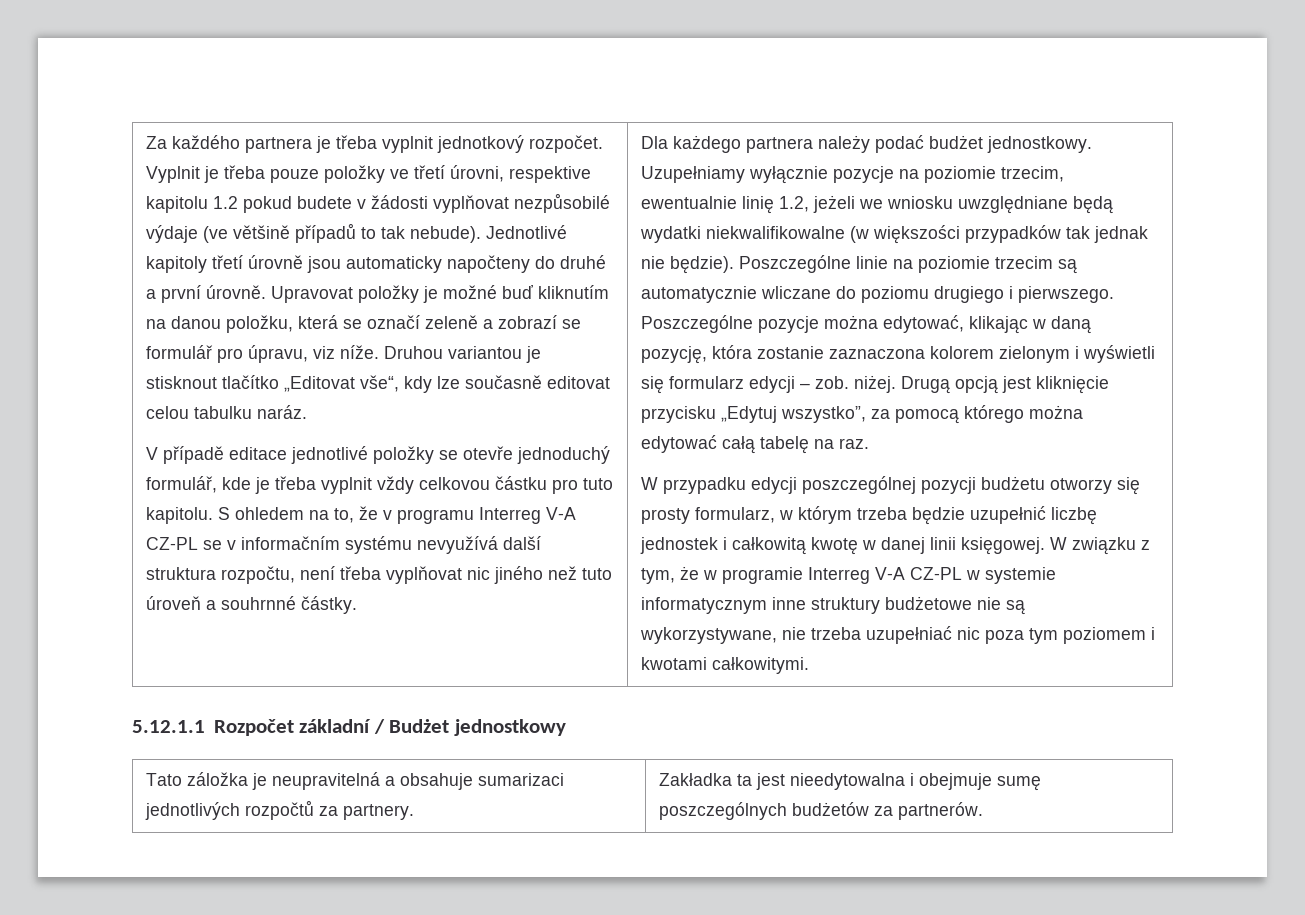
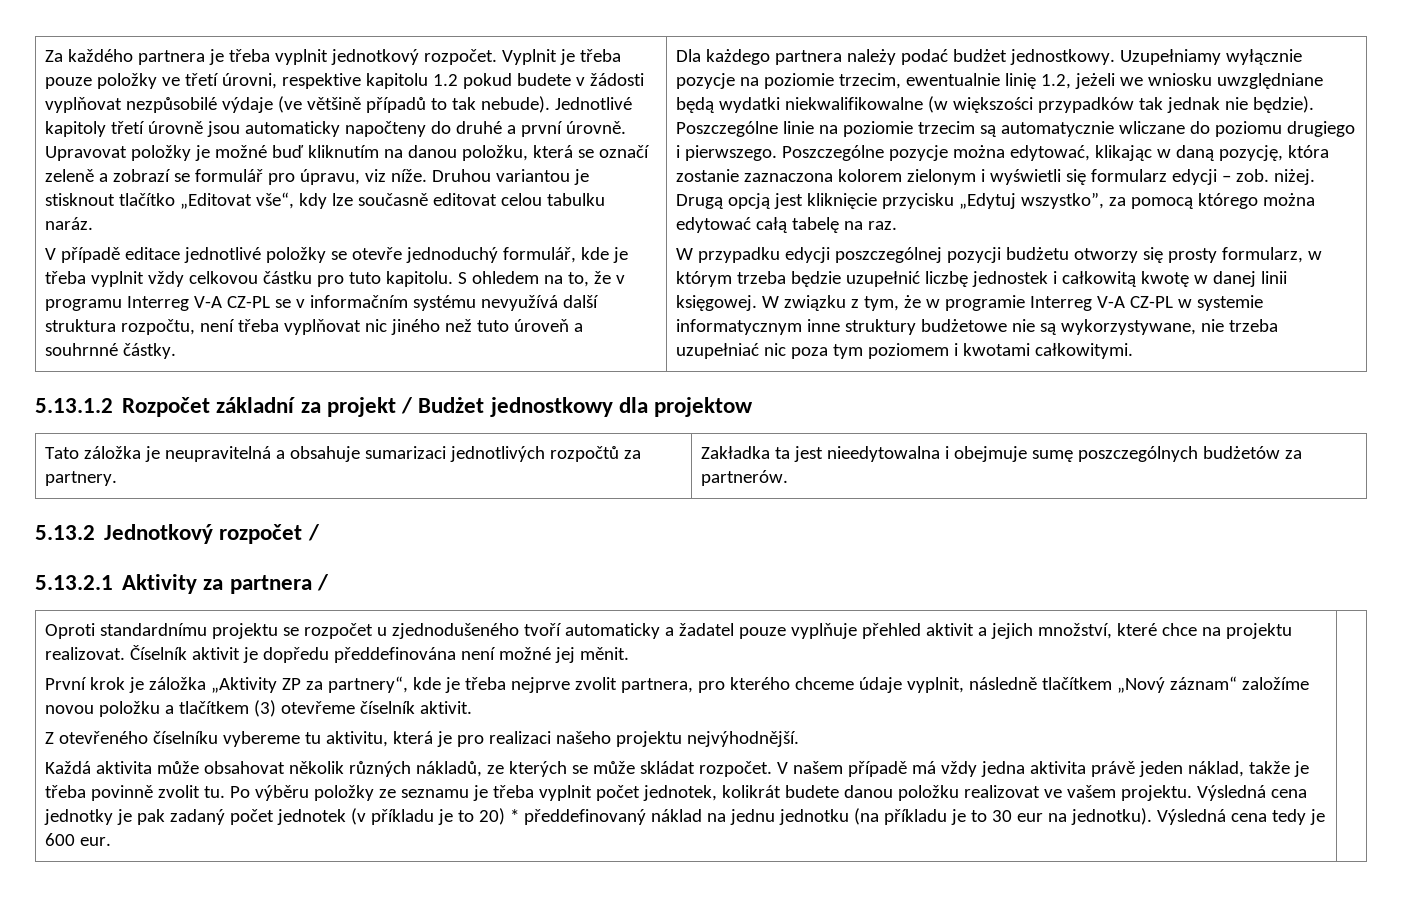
- 5.12.1.1 Rozpočet základní / Budżet jednostkowy
+ 5.13.1.2 Rozpočet základní za projekt / Budżet jednostkowy dla projektow
+ 5.13.2 Jednotkový rozpočet /
+ 5.13.2.1 Aktivity za partnera /
+ Oproti standardnímu projektu se rozpočet u zjednodušeného tvoří automaticky a žadatel pouze vyplňuje přehled aktivit a jejich množství, které chce na projektu realizovat. Číselník aktivit je dopředu předdefinována není možné jej měnit.
+ První krok je záložka „Aktivity ZP za partnery“, kde je třeba nejprve zvolit partnera, pro kterého chceme údaje vyplnit, následně tlačítkem „Nový záznam“ založíme novou položku a tlačítkem (3) otevřeme číselník aktivit.
+ Z otevřeného číselníku vybereme tu aktivitu, která je pro realizaci našeho projektu nejvýhodnější.
+ Každá aktivita může obsahovat několik různých nákladů, ze kterých se může skládat rozpočet. V našem případě má vždy jedna aktivita právě jeden náklad, takže je třeba povinně zvolit tu. Po výběru položky ze seznamu je třeba vyplnit počet jednotek, kolikrát budete danou položku realizovat ve vašem projektu. Výsledná cena jednotky je pak zadaný počet jednotek (v příkladu je to 20) * předdefinovaný náklad na jednu jednotku (na příkladu je to 30 eur na jednotku). Výsledná cena tedy je 600 eur.

